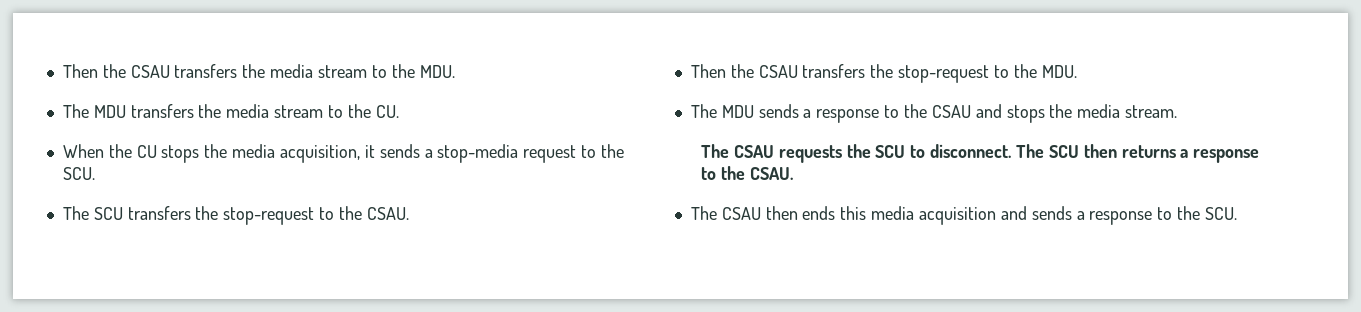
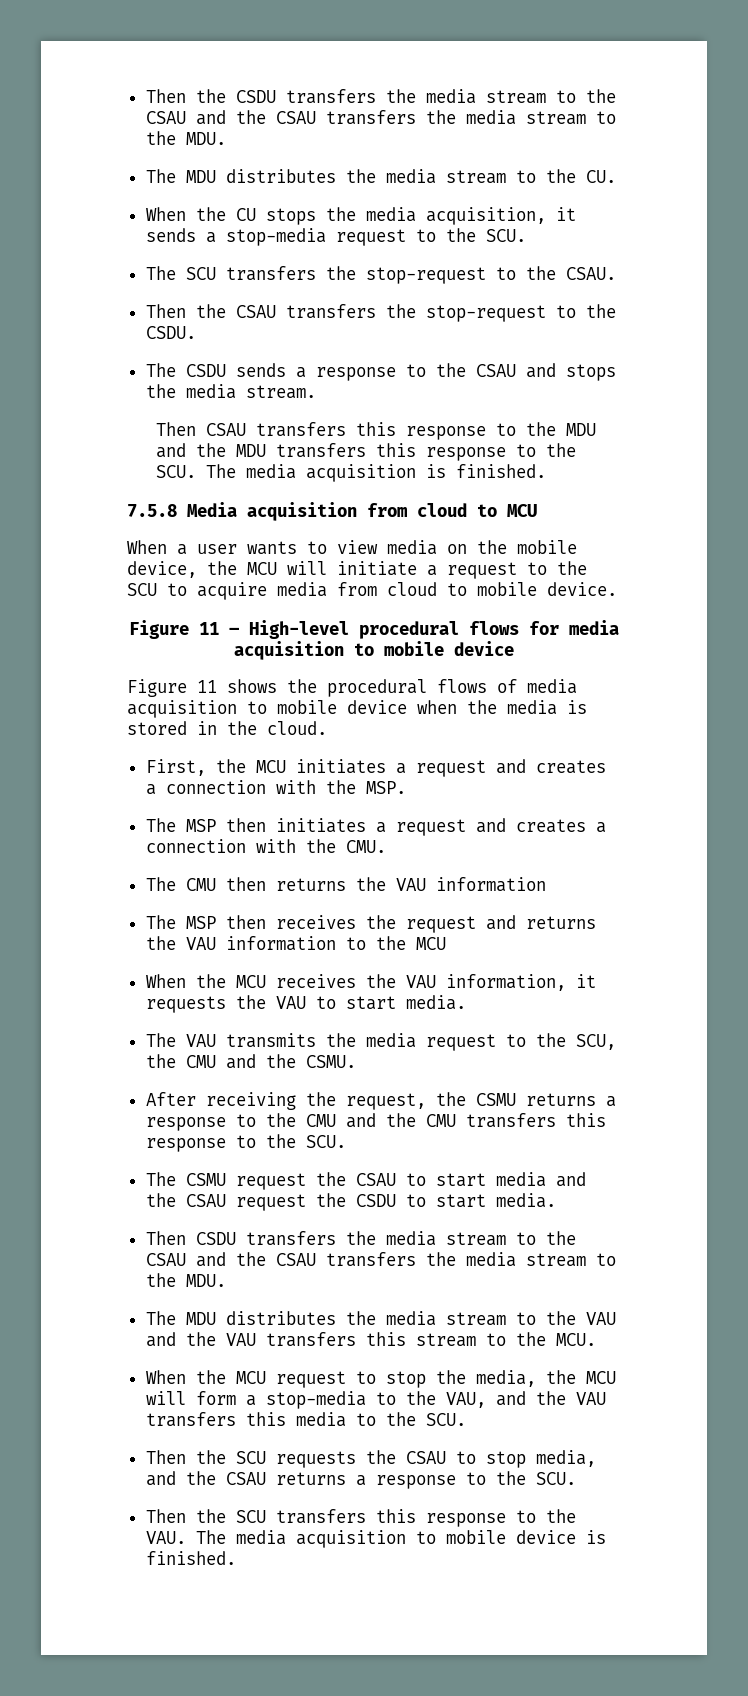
- Then the CSAU transfers the media stream to the MDU.
+ Then the CSDU transfers the media stream to the CSAU and the CSAU transfers the media stream to the MDU.
- The MDU transfers the media stream to the CU.
+ The MDU distributes the media stream to the CU.
- Then the CSAU transfers the stop-request to the MDU.
- The MDU sends a response to the CSAU and stops the media stream.
+ Then the CSAU transfers the stop-request to the CSDU.
+ The CSDU sends a response to the CSAU and stops the media stream.
- The CSAU requests the SCU to disconnect. The SCU then returns a response to the CSAU.
- The CSAU then ends this media acquisition and sends a response to the SCU.
+ Then CSAU transfers this response to the MDU and the MDU transfers this response to the SCU. The media acquisition is finished.
+ 7.5.8 Media acquisition from cloud to MCU
+ When a user wants to view media on the mobile device, the MCU will initiate a request to the SCU to acquire media from cloud to mobile device.
+ Figure 11 – High-level procedural flows for media acquisition to mobile device
+ Figure 11 shows the procedural flows of media acquisition to mobile device when the media is stored in the cloud.
+ First, the MCU initiates a request and creates a connection with the MSP.
+ The MSP then initiates a request and creates a connection with the CMU.
+ The CMU then returns the VAU information
+ The MSP then receives the request and returns the VAU information to the MCU
+ When the MCU receives the VAU information, it requests the VAU to start media.
+ The VAU transmits the media request to the SCU, the CMU and the CSMU.
+ After receiving the request, the CSMU returns a response to the CMU and the CMU transfers this response to the SCU.
+ The CSMU request the CSAU to start media and the CSAU request the CSDU to start media.
+ Then CSDU transfers the media stream to the CSAU and the CSAU transfers the media stream to the MDU.
+ The MDU distributes the media stream to the VAU and the VAU transfers this stream to the MCU.
+ When the MCU request to stop the media, the MCU will form a stop-media to the VAU, and the VAU transfers this media to the SCU.
+ Then the SCU requests the CSAU to stop media, and the CSAU returns a response to the SCU.
+ Then the SCU transfers this response to the VAU. The media acquisition to mobile device is finished.

